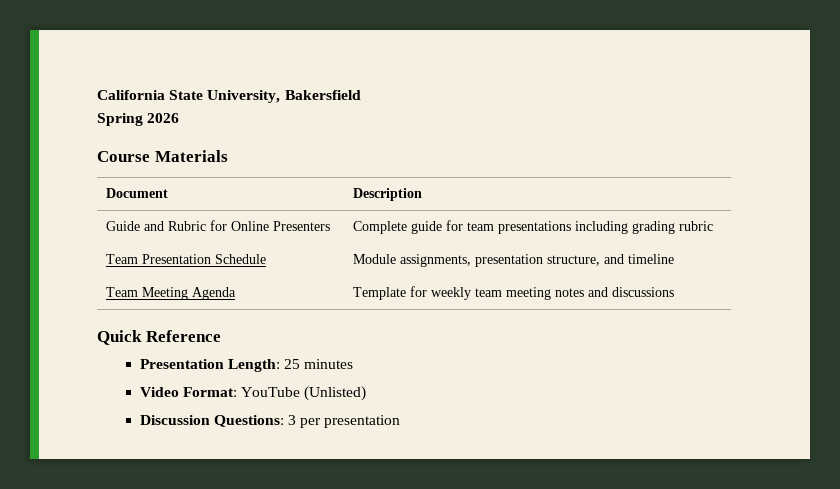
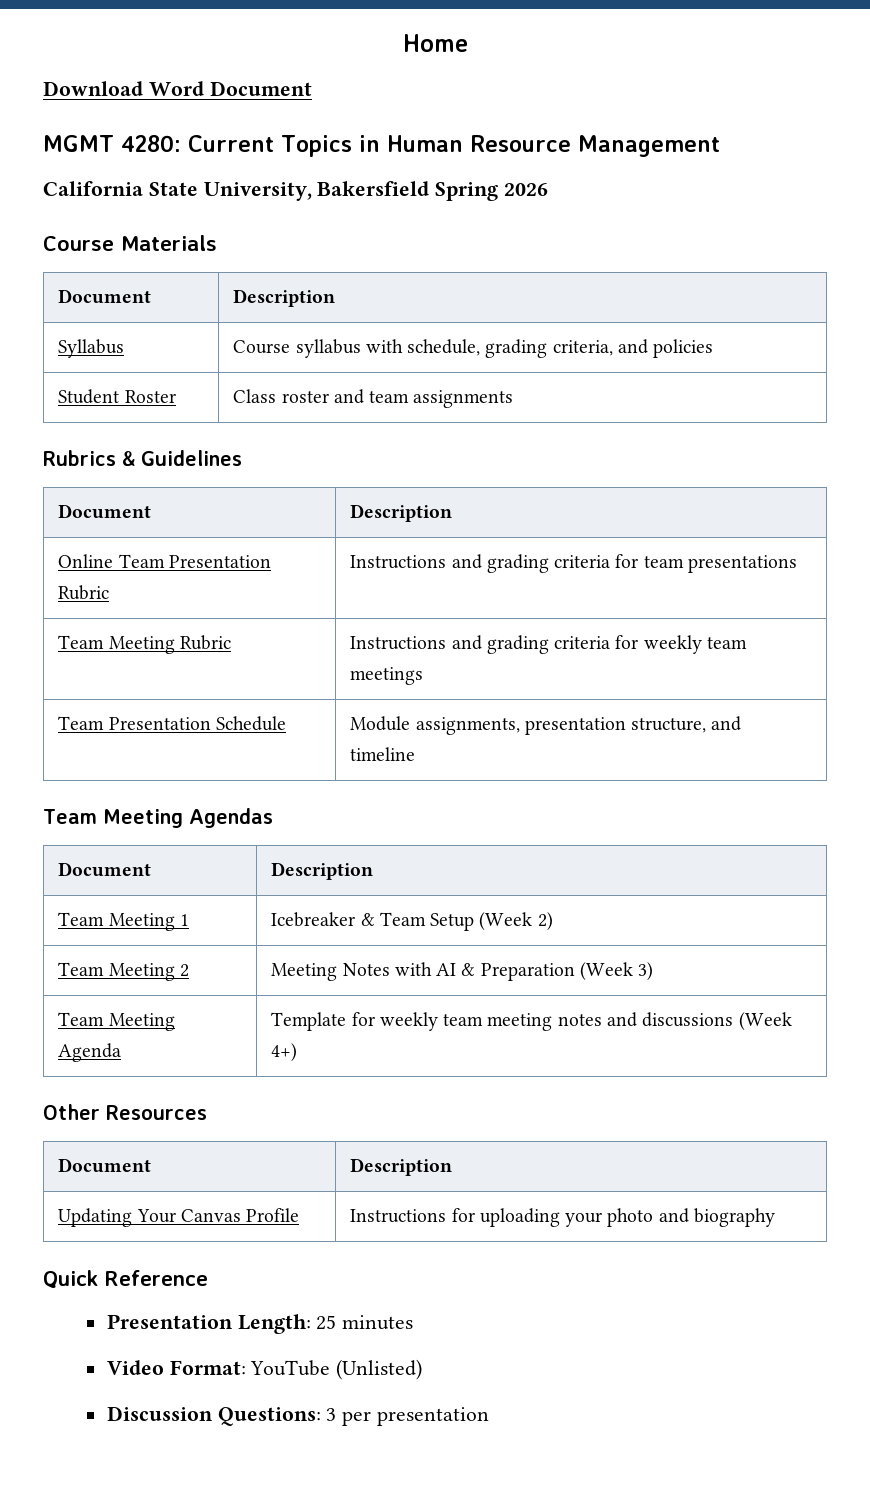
+ Home
+ Download Word Document
+ MGMT 4280: Current Topics in Human Resource Management
- California State University, Bakersfield
- Spring 2026
+ California State University, Bakersfield Spring 2026
- Guide and Rubric for Online Presenters | Complete guide for team presentations including grading rubric
+ Syllabus | Course syllabus with schedule, grading criteria, and policies
+ Student Roster | Class roster and team assignments
+ Rubrics & Guidelines
+ Document | Description
+ Online Team Presentation Rubric | Instructions and grading criteria for team presentations
+ Team Meeting Rubric | Instructions and grading criteria for weekly team meetings
+ Team Meeting Agendas
+ Document | Description
+ Team Meeting 1 | Icebreaker & Team Setup (Week 2)
+ Team Meeting 2 | Meeting Notes with AI & Preparation (Week 3)
- Team Meeting Agenda | Template for weekly team meeting notes and discussions
+ Team Meeting Agenda | Template for weekly team meeting notes and discussions (Week 4+)
+ Other Resources
+ Document | Description
+ Updating Your Canvas Profile | Instructions for uploading your photo and biography

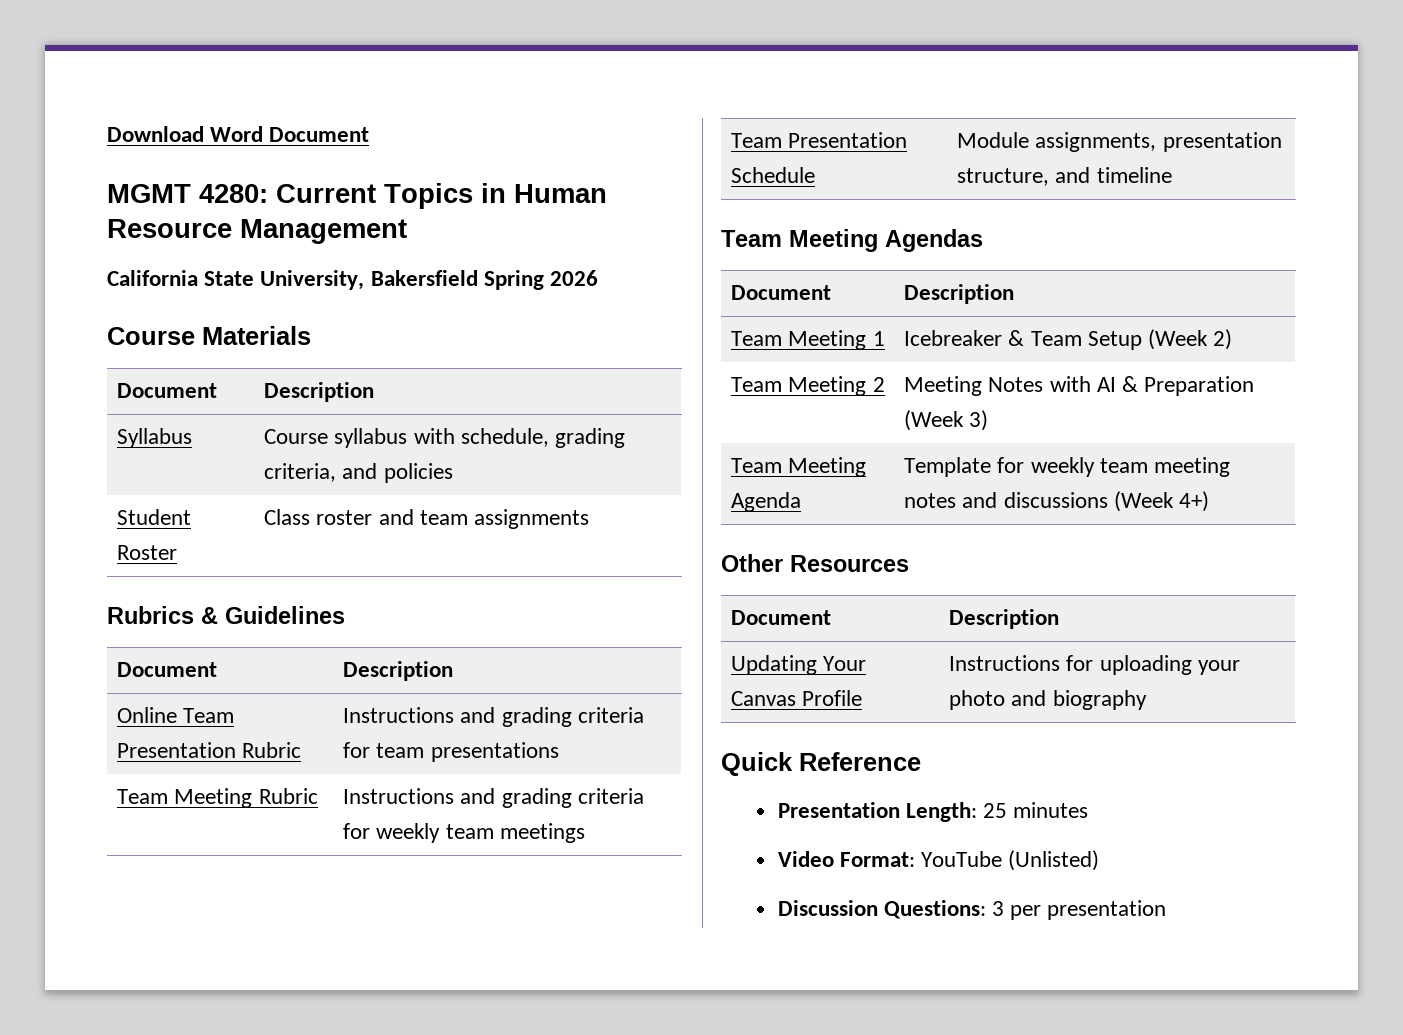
- Home

